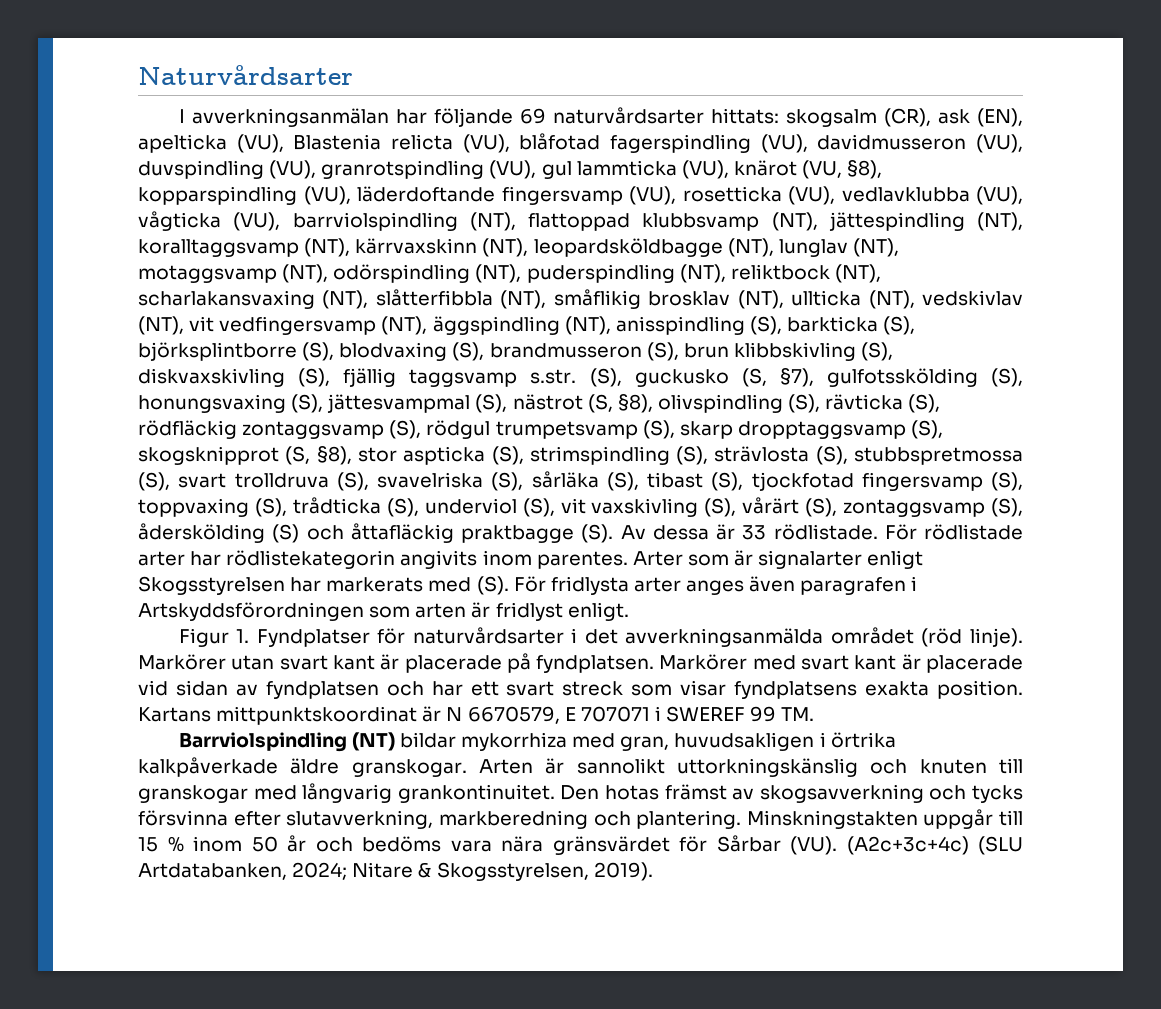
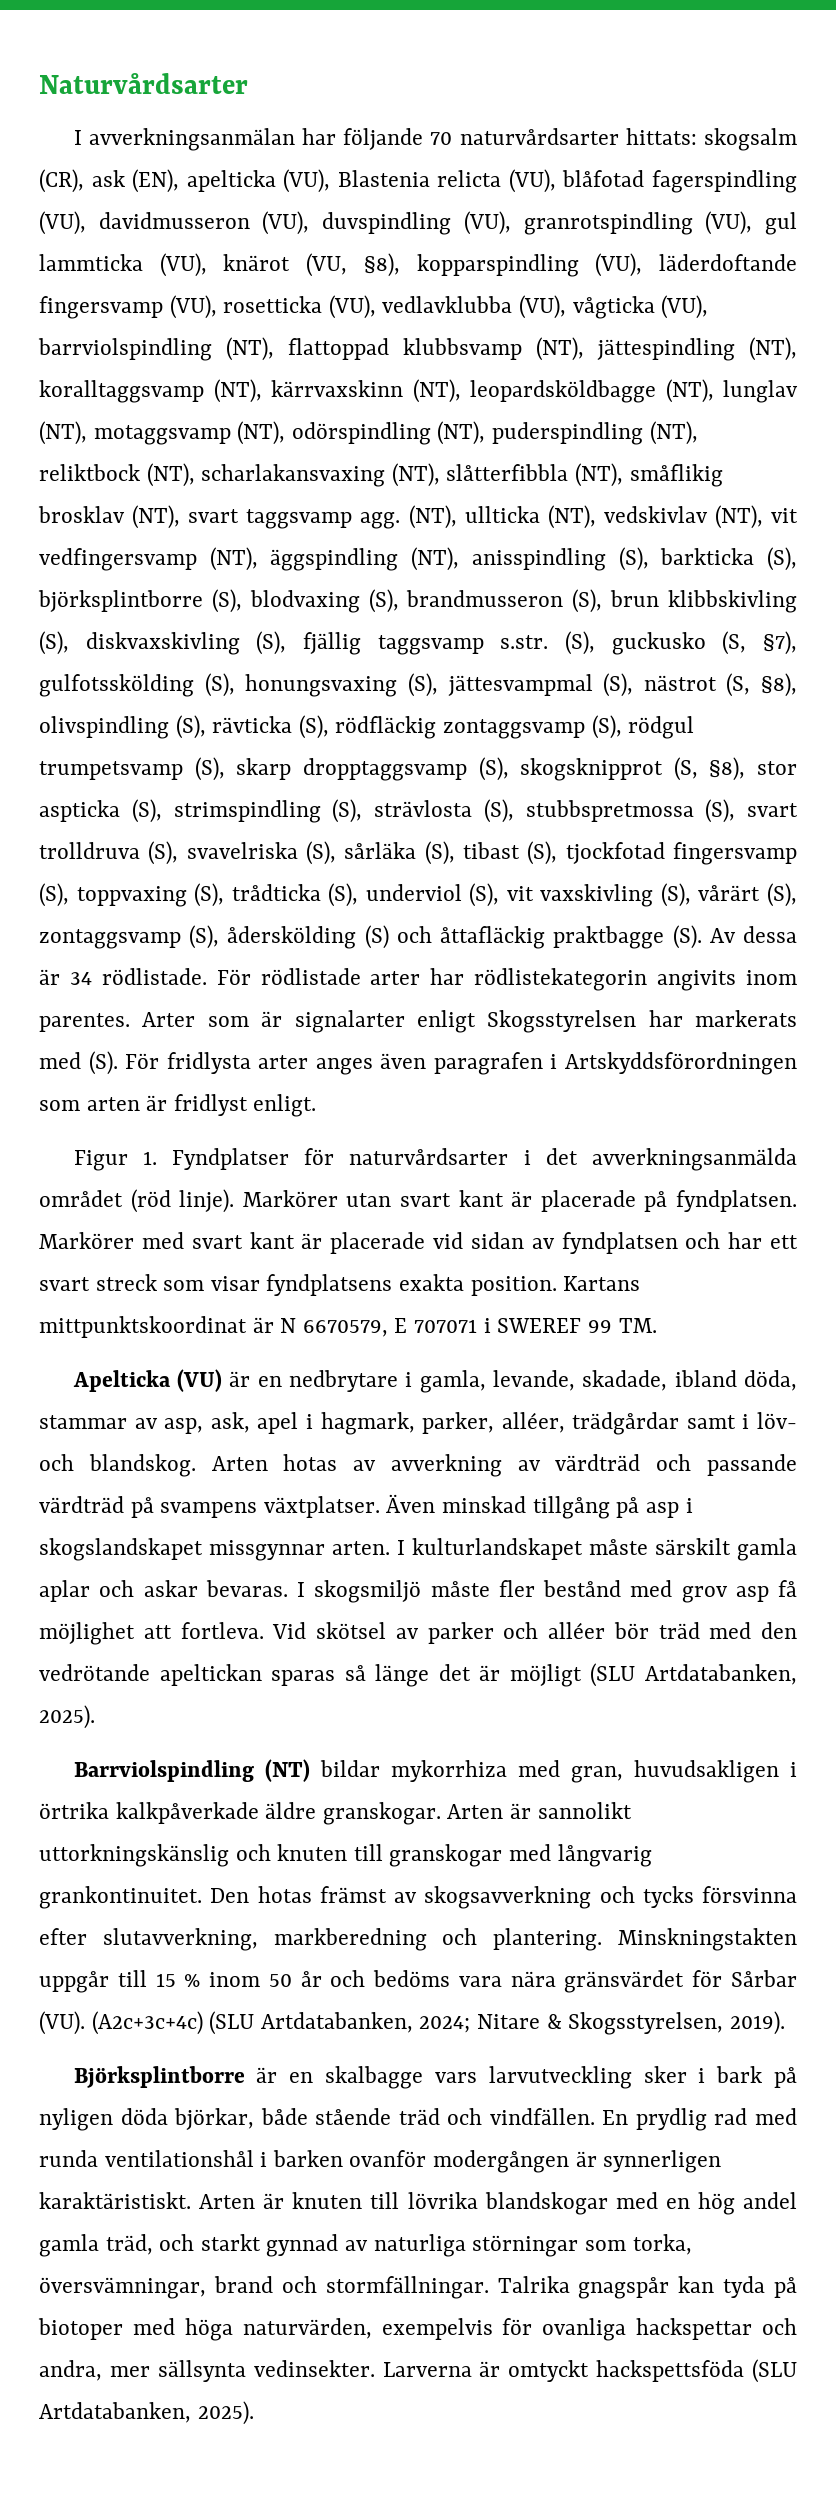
- I avverkningsanmälan har följande 69 naturvårdsarter hittats:
+ I avverkningsanmälan har följande 70 naturvårdsarter hittats:
- skogsalm (CR), ask (EN), apelticka (VU), Blastenia relicta (VU), blåfotad fagerspindling (VU), davidmusseron (VU), duvspindling (VU), granrotspindling (VU), gul lammticka (VU), knärot (VU, §8), kopparspindling (VU), läderdoftande fingersvamp (VU), rosetticka (VU), vedlavklubba (VU), vågticka (VU), barrviolspindling (NT), flattoppad klubbsvamp (NT), jättespindling (NT), koralltaggsvamp (NT), kärrvaxskinn (NT), leopardsköldbagge (NT), lunglav (NT), motaggsvamp (NT), odörspindling (NT), puderspindling (NT), reliktbock (NT), scharlakansvaxing (NT), slåtterfibbla (NT), småflikig brosklav (NT), ullticka (NT), vedskivlav (NT), vit vedfingersvamp (NT), äggspindling (NT), anisspindling (S), barkticka (S), björksplintborre (S), blodvaxing (S), brandmusseron (S), brun klibbskivling (S), diskvaxskivling (S), fjällig taggsvamp s.str. (S), guckusko (S, §7), gulfotsskölding (S), honungsvaxing (S), jättesvampmal (S), nästrot (S, §8), olivspindling (S), rävticka (S), rödfläckig zontaggsvamp (S), rödgul trumpetsvamp (S), skarp dropptaggsvamp (S), skogsknipprot (S, §8), stor aspticka (S), strimspindling (S), strävlosta (S), stubbspretmossa (S), svart trolldruva (S), svavelriska (S), sårläka (S), tibast (S), tjockfotad fingersvamp (S), toppvaxing (S), trådticka (S), underviol (S), vit vaxskivling (S), vårärt (S), zontaggsvamp (S), åderskölding (S) och åttafläckig praktbagge (S). Av dessa är 33 rödlistade.
+ skogsalm (CR), ask (EN), apelticka (VU), Blastenia relicta (VU), blåfotad fagerspindling (VU), davidmusseron (VU), duvspindling (VU), granrotspindling (VU), gul lammticka (VU), knärot (VU, §8), kopparspindling (VU), läderdoftande fingersvamp (VU), rosetticka (VU), vedlavklubba (VU), vågticka (VU), barrviolspindling (NT), flattoppad klubbsvamp (NT), jättespindling (NT), koralltaggsvamp (NT), kärrvaxskinn (NT), leopardsköldbagge (NT), lunglav (NT), motaggsvamp (NT), odörspindling (NT), puderspindling (NT), reliktbock (NT), scharlakansvaxing (NT), slåtterfibbla (NT), småflikig brosklav (NT), svart taggsvamp agg. (NT), ullticka (NT), vedskivlav (NT), vit vedfingersvamp (NT), äggspindling (NT), anisspindling (S), barkticka (S), björksplintborre (S), blodvaxing (S), brandmusseron (S), brun klibbskivling (S), diskvaxskivling (S), fjällig taggsvamp s.str. (S), guckusko (S, §7), gulfotsskölding (S), honungsvaxing (S), jättesvampmal (S), nästrot (S, §8), olivspindling (S), rävticka (S), rödfläckig zontaggsvamp (S), rödgul trumpetsvamp (S), skarp dropptaggsvamp (S), skogsknipprot (S, §8), stor aspticka (S), strimspindling (S), strävlosta (S), stubbspretmossa (S), svart trolldruva (S), svavelriska (S), sårläka (S), tibast (S), tjockfotad fingersvamp (S), toppvaxing (S), trådticka (S), underviol (S), vit vaxskivling (S), vårärt (S), zontaggsvamp (S), åderskölding (S) och åttafläckig praktbagge (S). Av dessa är 34 rödlistade.
+ Apelticka (VU) är en nedbrytare i gamla, levande, skadade, ibland döda, stammar av asp, ask, apel i hagmark, parker, alléer, trädgårdar samt i löv- och blandskog. Arten hotas av avverkning av värdträd och passande värdträd på svampens växtplatser. Även minskad tillgång på asp i skogslandskapet missgynnar arten. I kulturlandskapet måste särskilt gamla aplar och askar bevaras. I skogsmiljö måste fler bestånd med grov asp få möjlighet att fortleva. Vid skötsel av parker och alléer bör träd med den vedrötande apeltickan sparas så länge det är möjligt (SLU Artdatabanken, 2025).
+ Björksplintborre är en skalbagge vars larvutveckling sker i bark på nyligen döda björkar, både stående träd och vindfällen. En prydlig rad med runda ventilationshål i barken ovanför modergången är synnerligen karaktäristiskt. Arten är knuten till lövrika blandskogar med en hög andel gamla träd, och starkt gynnad av naturliga störningar som torka, översvämningar, brand och stormfällningar. Talrika gnagspår kan tyda på biotoper med höga naturvärden, exempelvis för ovanliga hackspettar och andra, mer sällsynta vedinsekter. Larverna är omtyckt hackspettsföda (SLU Artdatabanken, 2025).

